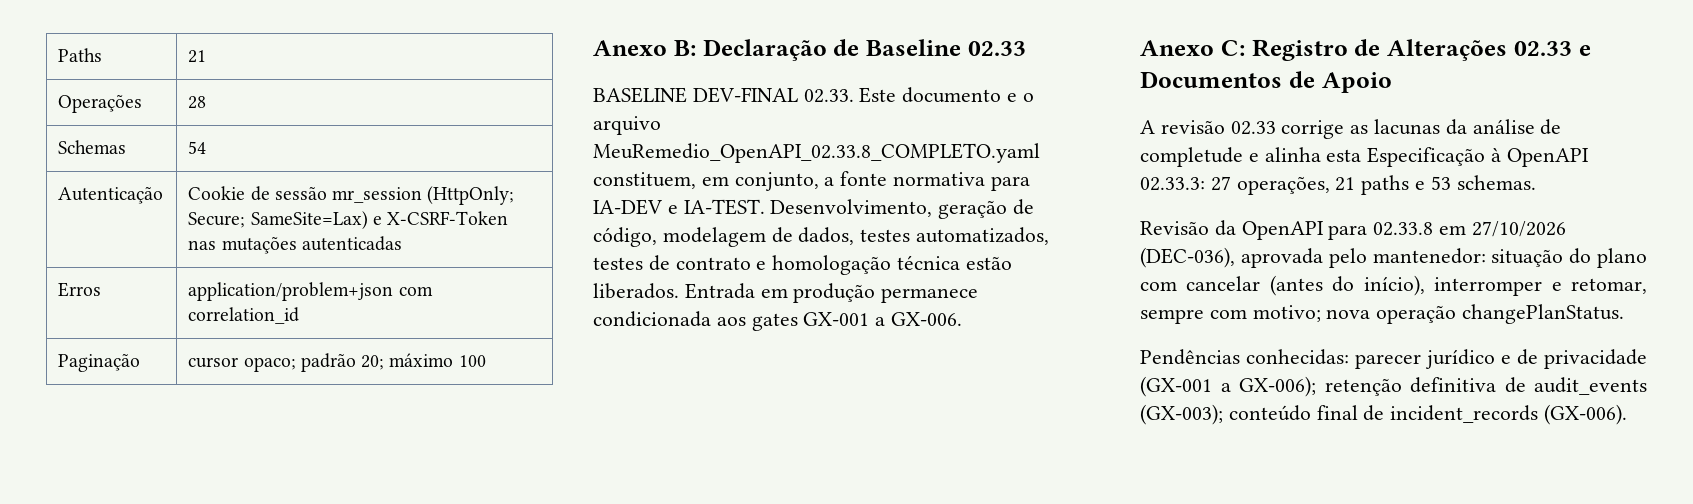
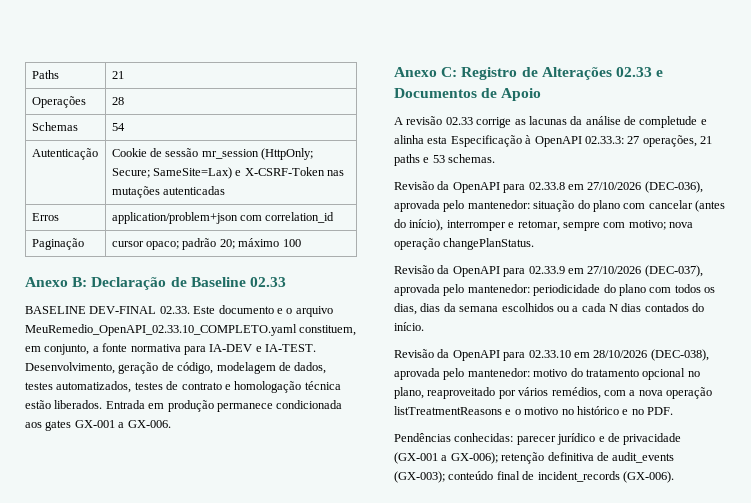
- BASELINE DEV-FINAL 02.33. Este documento e o arquivo MeuRemedio_OpenAPI_02.33.8_COMPLETO.yaml constituem, em conjunto, a fonte normativa para IA-DEV e IA-TEST.
+ BASELINE DEV-FINAL 02.33. Este documento e o arquivo MeuRemedio_OpenAPI_02.33.10_COMPLETO.yaml constituem, em conjunto, a fonte normativa para IA-DEV e IA-TEST.
+ Revisão da OpenAPI para 02.33.9 em 27/10/2026 (DEC-037), aprovada pelo mantenedor: periodicidade do plano com todos os dias, dias da semana escolhidos ou a cada N dias contados do início.
+ Revisão da OpenAPI para 02.33.10 em 28/10/2026 (DEC-038), aprovada pelo mantenedor: motivo do tratamento opcional no plano, reaproveitado por vários remédios, com a nova operação listTreatmentReasons e o motivo no histórico e no PDF.

